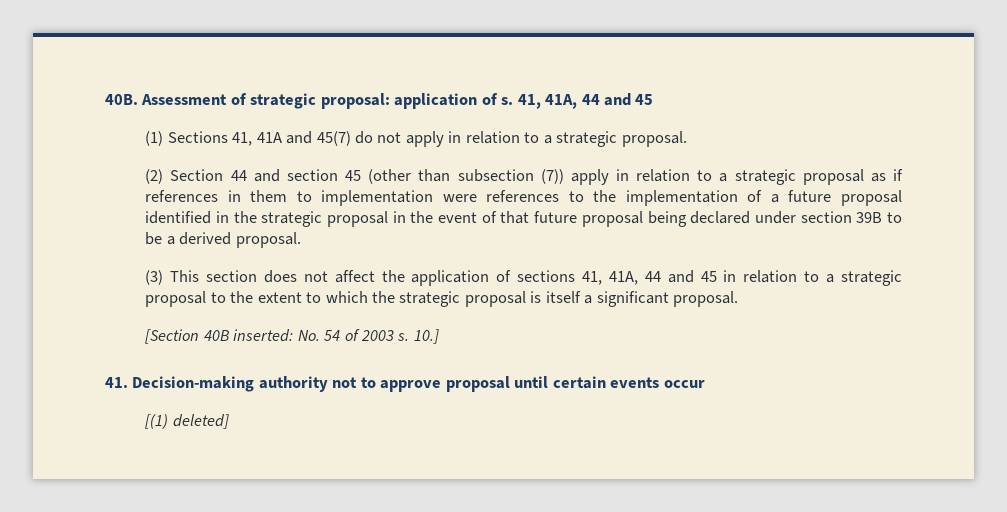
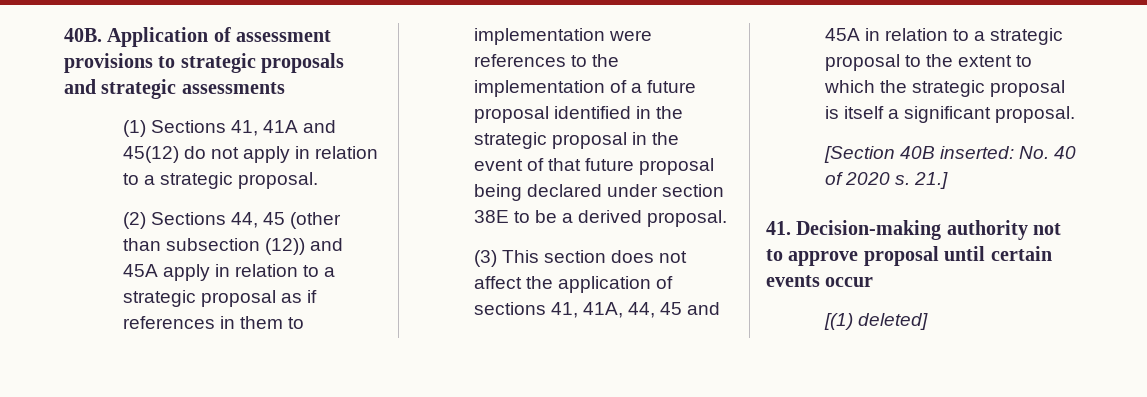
- Assessment of strategic proposal: application of s. 41, 41A, 44 and 45
+ Application of assessment provisions to strategic proposals and strategic assessments
- (1) Sections 41, 41A and 45(7) do not apply in relation to a strategic proposal.
+ (1) Sections 41, 41A and 45(12) do not apply in relation to a strategic proposal.
- (2) Section 44 and section 45 (other than subsection (7)) apply in relation to a strategic proposal as if references in them to implementation were references to the implementation of a future proposal identified in the strategic proposal in the event of that future proposal being declared under section 39B to be a derived proposal.
+ (2) Sections 44, 45 (other than subsection (12)) and 45A apply in relation to a strategic proposal as if references in them to implementation were references to the implementation of a future proposal identified in the strategic proposal in the event of that future proposal being declared under section 38E to be a derived proposal.
- (3) This section does not affect the application of sections 41, 41A, 44 and 45 in relation to a strategic proposal to the extent to which the strategic proposal is itself a significant proposal.
+ (3) This section does not affect the application of sections 41, 41A, 44, 45 and 45A in relation to a strategic proposal to the extent to which the strategic proposal is itself a significant proposal.
- [Section 40B inserted: No. 54 of 2003 s. 10.]
+ [Section 40B inserted: No. 40 of 2020 s. 21.]

